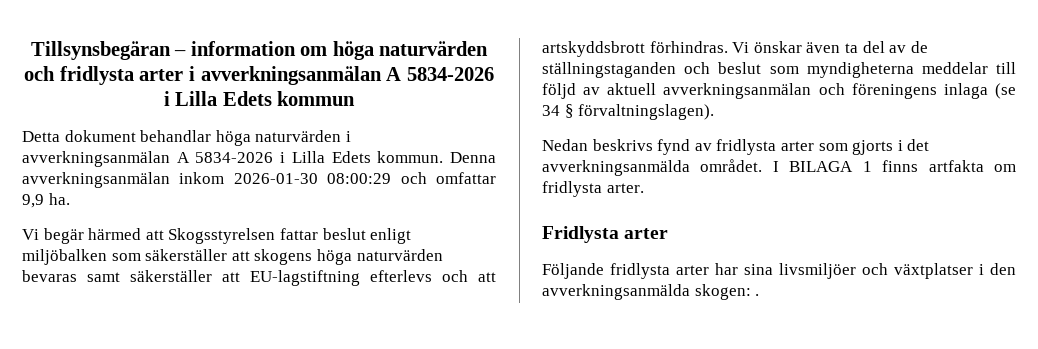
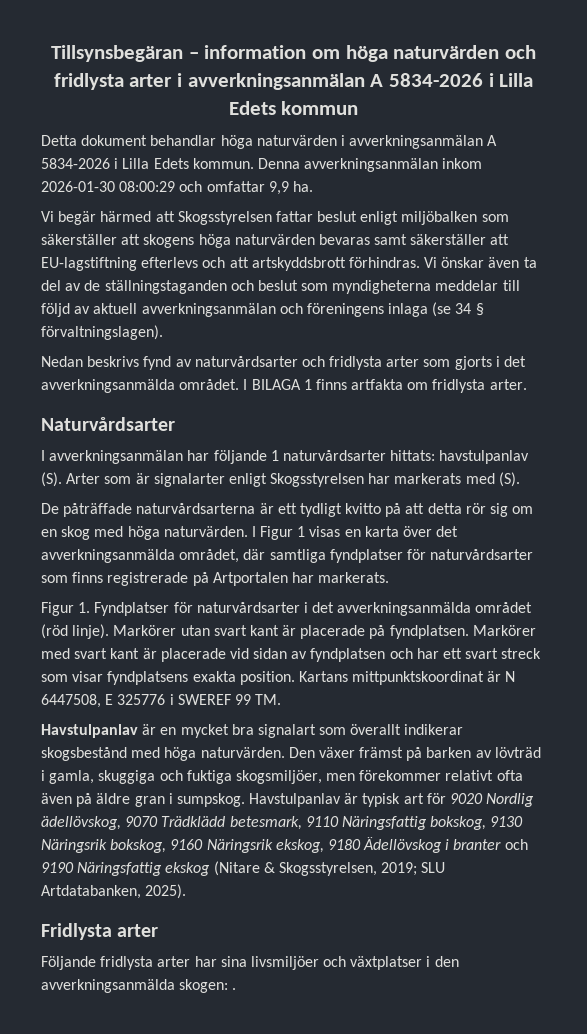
- Nedan beskrivs fynd av fridlysta arter som gjorts i det avverkningsanmälda området.
+ Nedan beskrivs fynd av naturvårdsarter och fridlysta arter som gjorts i det avverkningsanmälda området.
+ Naturvårdsarter
+ I avverkningsanmälan har följande 1 naturvårdsarter hittats: havstulpanlav (S). Arter som är signalarter enligt Skogsstyrelsen har markerats med (S).
+ De påträffade naturvårdsarterna är ett tydligt kvitto på att detta rör sig om en skog med höga naturvärden. I Figur 1 visas en karta över det avverkningsanmälda området, där samtliga fyndplatser för naturvårdsarter som finns registrerade på Artportalen har markerats.
+ Figur 1. Fyndplatser för naturvårdsarter i det avverkningsanmälda området (röd linje). Markörer utan svart kant är placerade på fyndplatsen. Markörer med svart kant är placerade vid sidan av fyndplatsen och har ett svart streck som visar fyndplatsens exakta position. Kartans mittpunktskoordinat är N 6447508, E 325776 i SWEREF 99 TM.
+ Havstulpanlav är en mycket bra signalart som överallt indikerar skogsbestånd med höga naturvärden. Den växer främst på barken av lövträd i gamla, skuggiga och fuktiga skogsmiljöer, men förekommer relativt ofta även på äldre gran i sumpskog. Havstulpanlav är typisk art för 9020 Nordlig ädellövskog, 9070 Trädklädd betesmark, 9110 Näringsfattig bokskog, 9130 Näringsrik bokskog, 9160 Näringsrik ekskog, 9180 Ädellövskog i branter och 9190 Näringsfattig ekskog (Nitare & Skogsstyrelsen, 2019; SLU Artdatabanken, 2025).

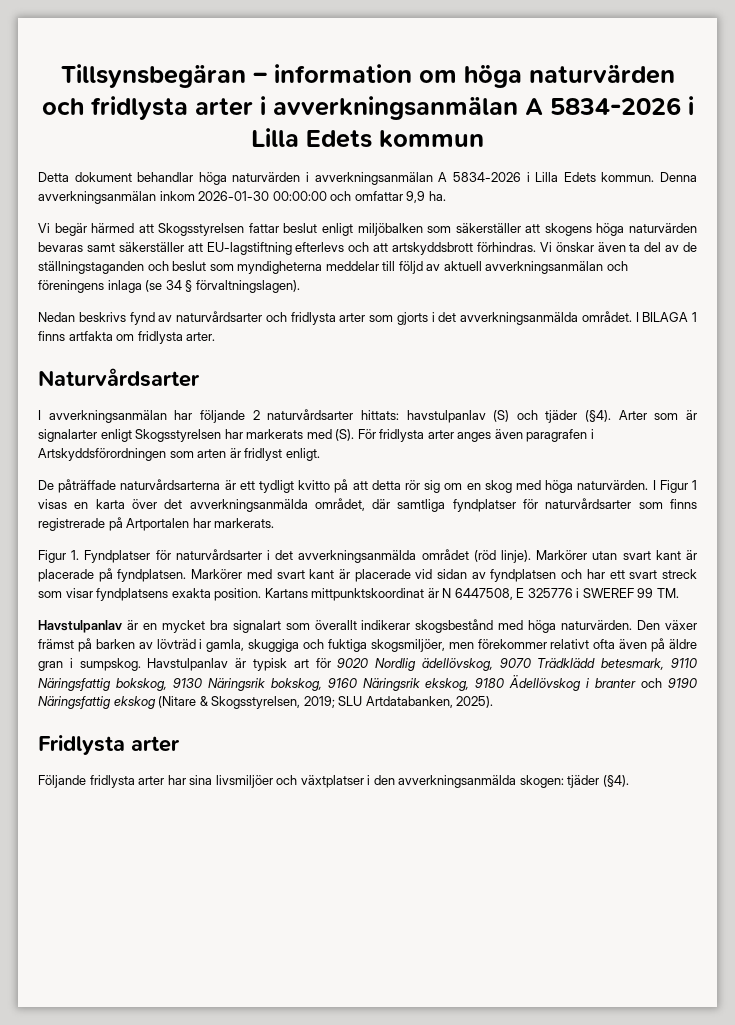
- Denna avverkningsanmälan inkom 2026-01-30 08:00:29 och omfattar 9,9 ha.
+ Denna avverkningsanmälan inkom 2026-01-30 00:00:00 och omfattar 9,9 ha.
- I avverkningsanmälan har följande 1 naturvårdsarter hittats: havstulpanlav (S). Arter som är signalarter enligt Skogsstyrelsen har markerats med (S).
+ I avverkningsanmälan har följande 2 naturvårdsarter hittats: havstulpanlav (S) och tjäder (§4). Arter som är signalarter enligt Skogsstyrelsen har markerats med (S). För fridlysta arter anges även paragrafen i Artskyddsförordningen som arten är fridlyst enligt.
- Följande fridlysta arter har sina livsmiljöer och växtplatser i den avverkningsanmälda skogen: .
+ Följande fridlysta arter har sina livsmiljöer och växtplatser i den avverkningsanmälda skogen: tjäder (§4).

